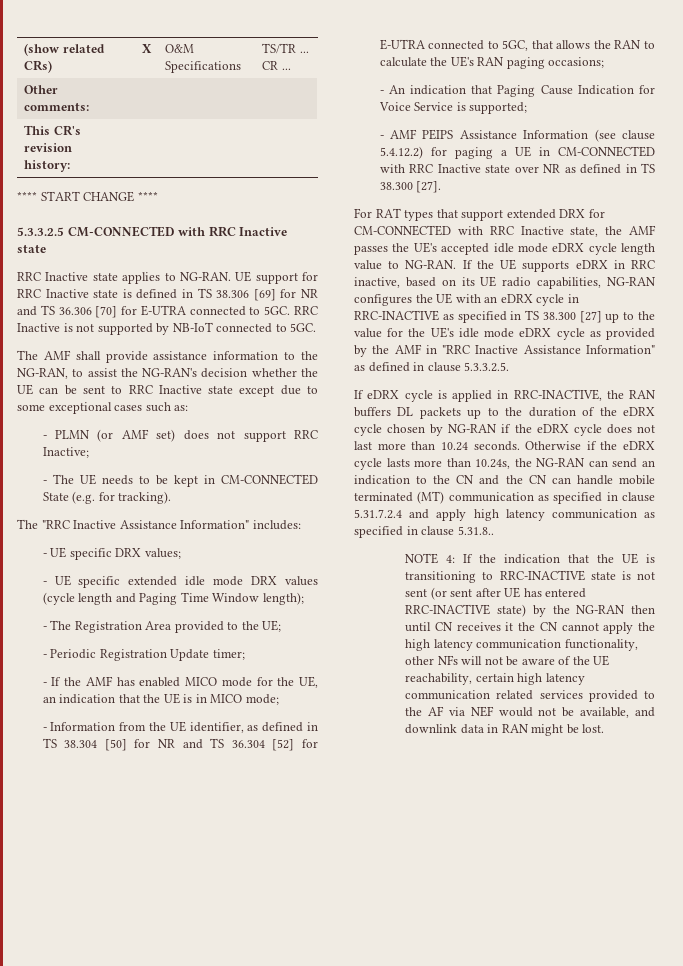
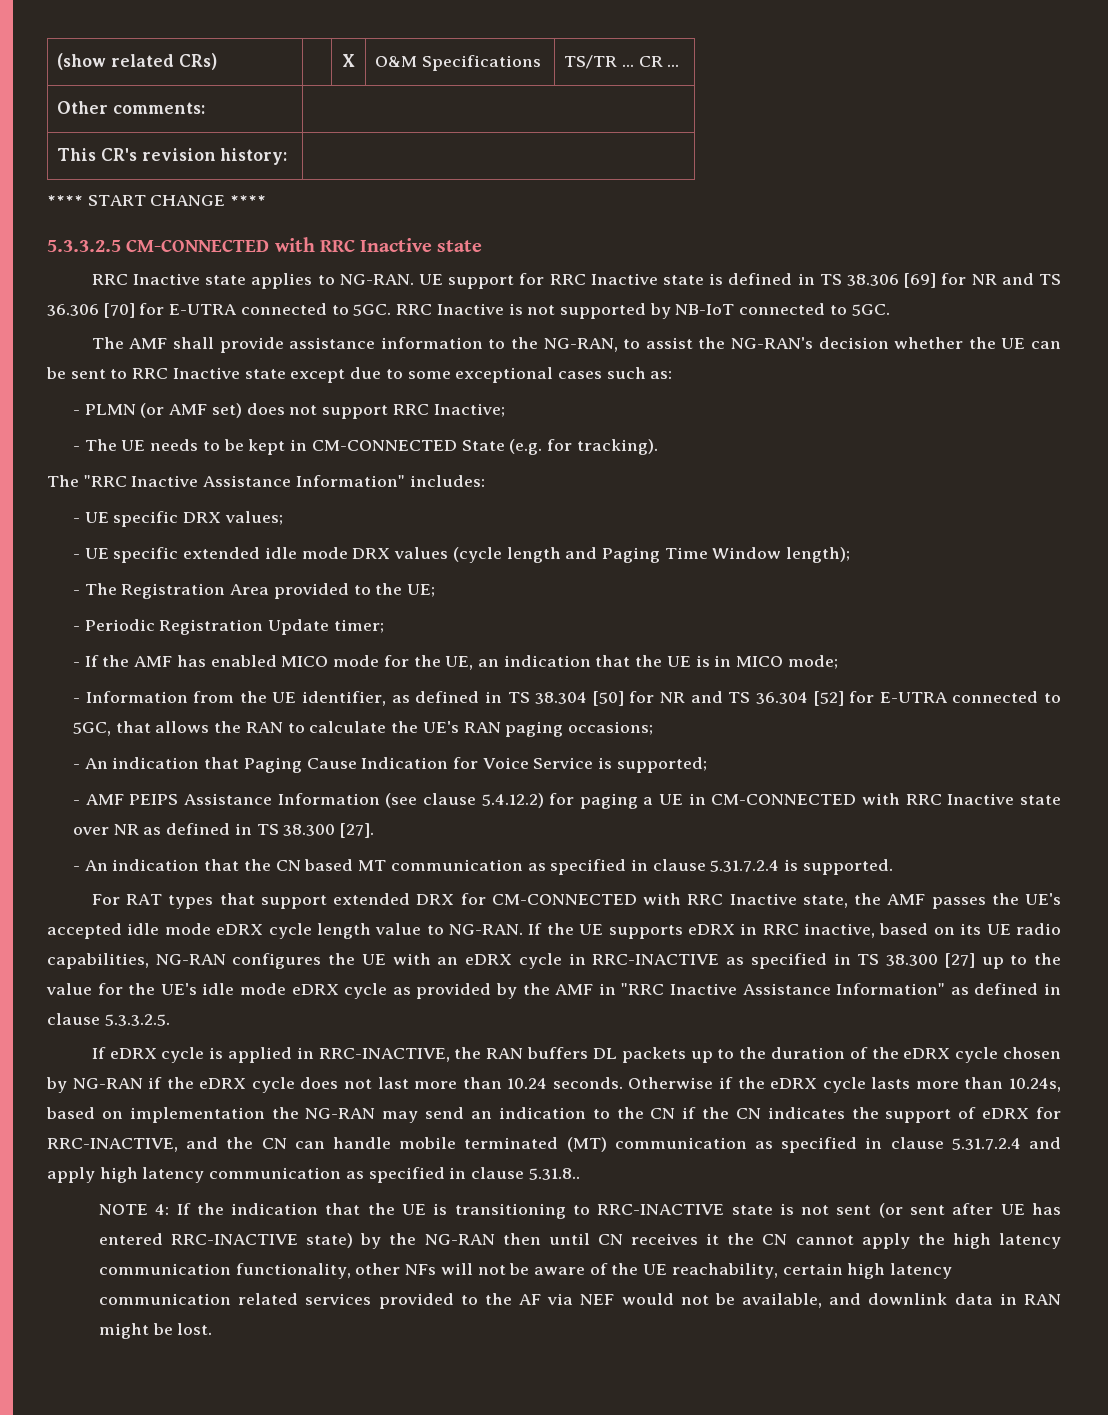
+ - An indication that the CN based MT communication as specified in clause 5.31.7.2.4 is supported.
- Otherwise if the eDRX cycle lasts more than 10.24s, the NG-RAN can send an indication to the CN and the CN can handle mobile terminated (MT) communication as specified in clause 5.31.7.2.4 and apply high latency communication as specified in clause 5.31.8..
+ Otherwise if the eDRX cycle lasts more than 10.24s, based on implementation the NG-RAN may send an indication to the CN if the CN indicates the support of eDRX for RRC-INACTIVE, and the CN can handle mobile terminated (MT) communication as specified in clause 5.31.7.2.4 and apply high latency communication as specified in clause 5.31.8..

